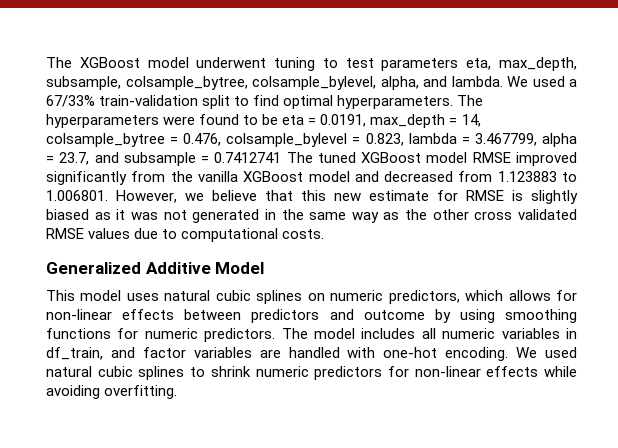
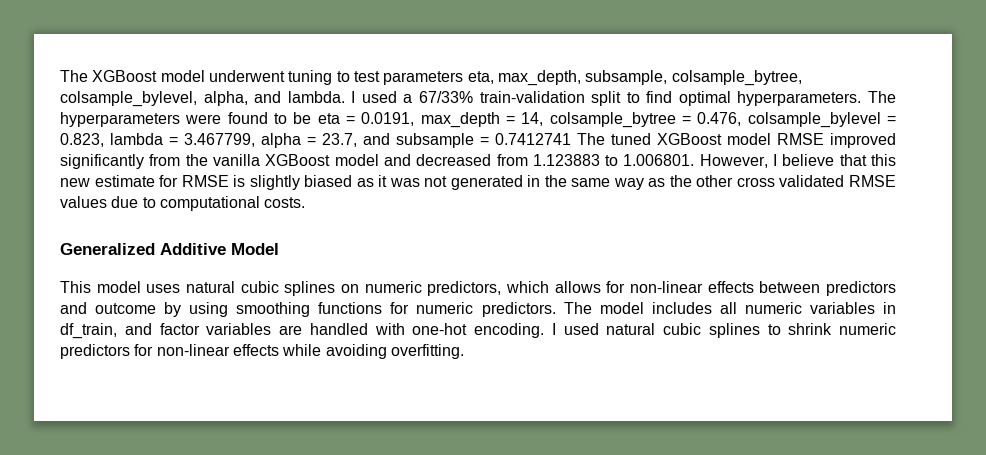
- We used a 67/33% train-validation split to find optimal hyperparameters.
+ I used a 67/33% train-validation split to find optimal hyperparameters.
- The hyperparameters were found to be eta = 0.0191, max_depth = 14, colsample_bytree = 0.476, colsample_bylevel = 0.823, lambda = 3.467799, alpha = 23.7, and subsample = 0.7412741 The tuned XGBoost model RMSE improved significantly from the vanilla XGBoost model and decreased from 1.123883 to 1.006801. However, we believe that this new estimate for RMSE is slightly biased as it was not generated in the same way as the other cross validated RMSE values due to computational costs.
+ The hyperparameters were found to be eta = 0.0191, max_depth = 14, colsample_bytree = 0.476, colsample_bylevel = 0.823, lambda = 3.467799, alpha = 23.7, and subsample = 0.7412741 The tuned XGBoost model RMSE improved significantly from the vanilla XGBoost model and decreased from 1.123883 to 1.006801. However, I believe that this new estimate for RMSE is slightly biased as it was not generated in the same way as the other cross validated RMSE values due to computational costs.
- We used natural cubic splines to shrink numeric predictors for non-linear effects while avoiding overfitting.
+ I used natural cubic splines to shrink numeric predictors for non-linear effects while avoiding overfitting.

